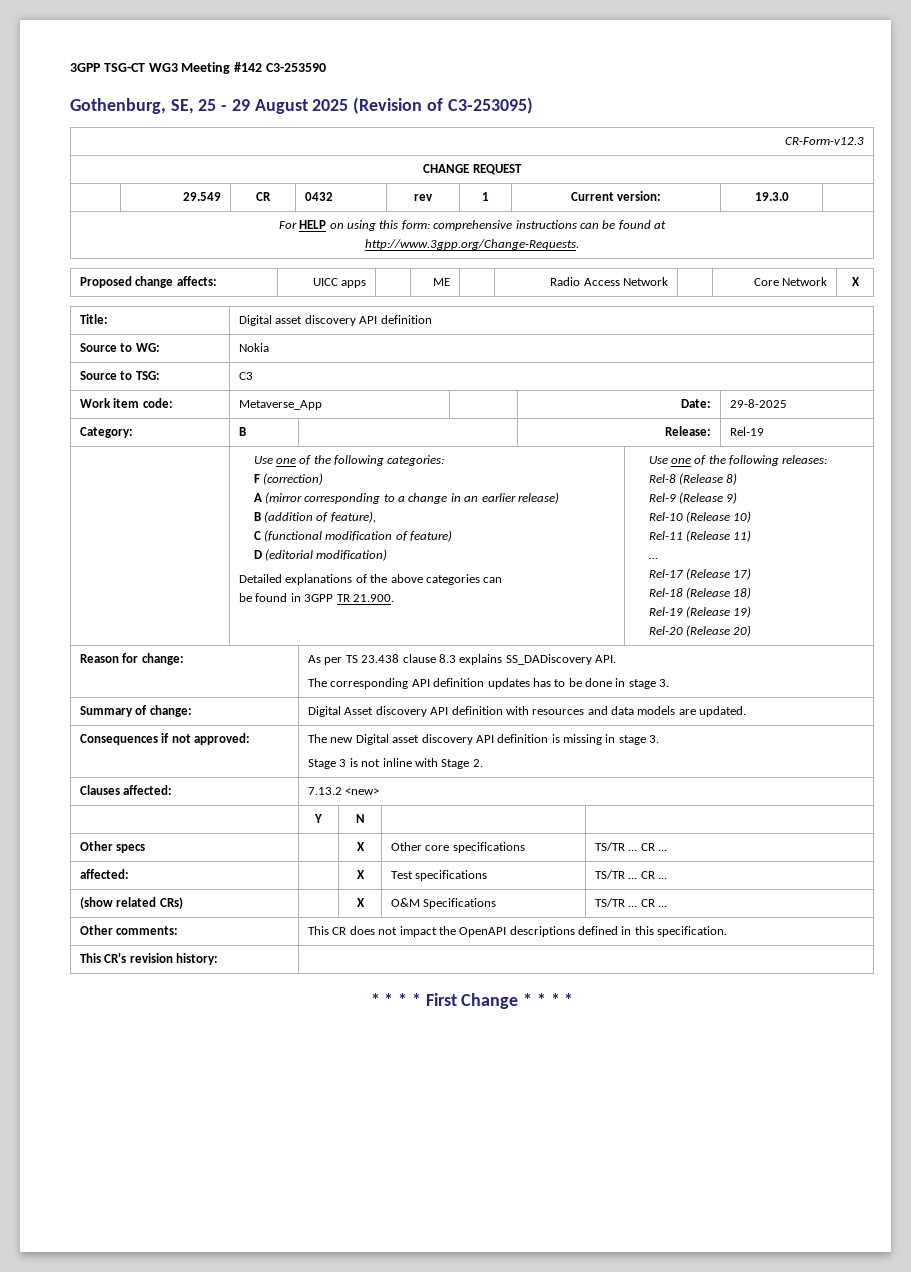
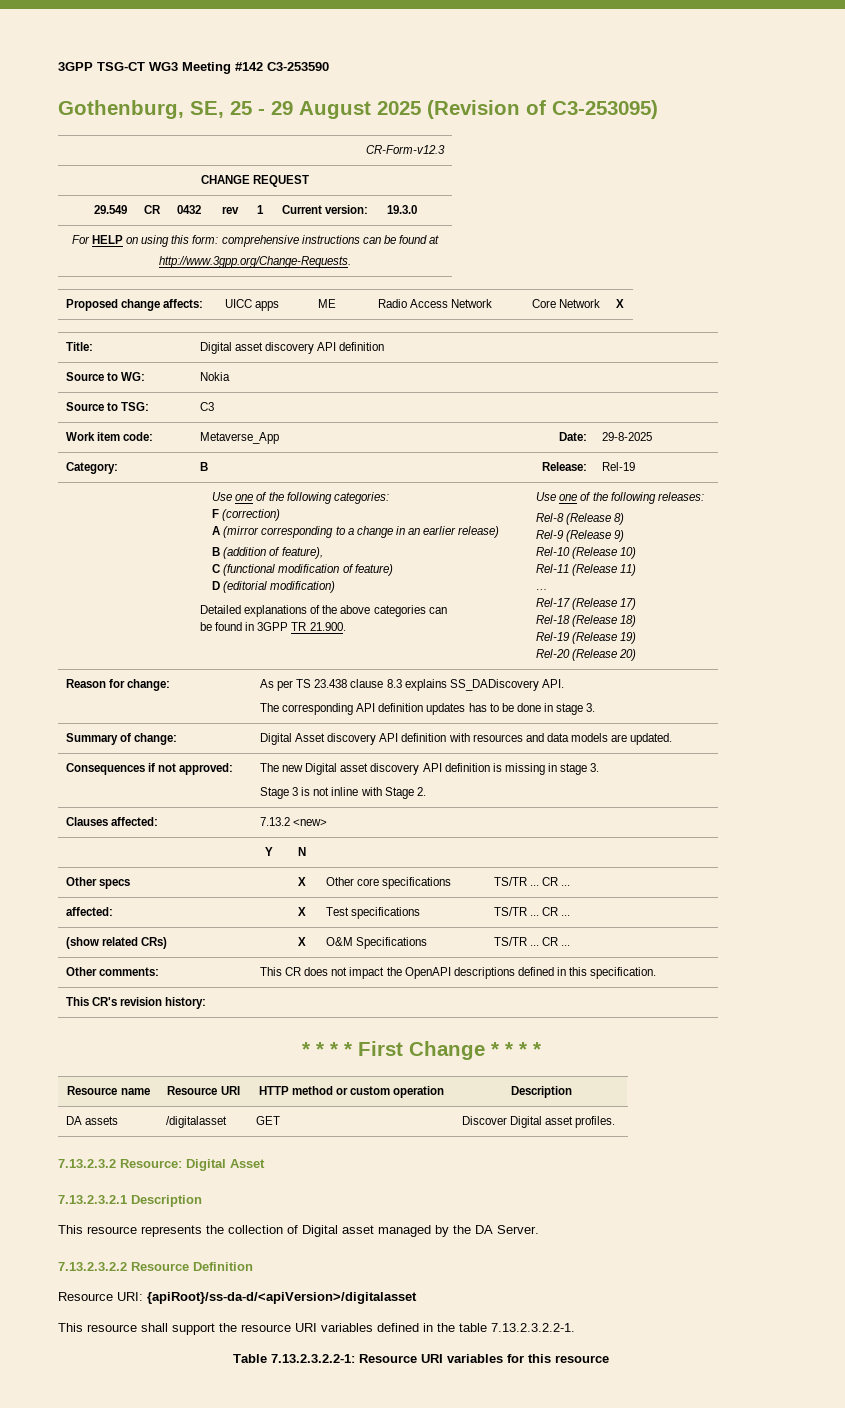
+ Resource name | Resource URI | HTTP method or custom operation | Description
+ DA assets | /digitalasset | GET | Discover Digital asset profiles.
+ 7.13.2.3.2 Resource: Digital Asset
+ 7.13.2.3.2.1 Description
+ This resource represents the collection of Digital asset managed by the DA Server.
+ 7.13.2.3.2.2 Resource Definition
+ Resource URI: {apiRoot}/ss-da-d/<apiVersion>/digitalasset
+ This resource shall support the resource URI variables defined in the table 7.13.2.3.2.2-1.
+ Table 7.13.2.3.2.2-1: Resource URI variables for this resource

